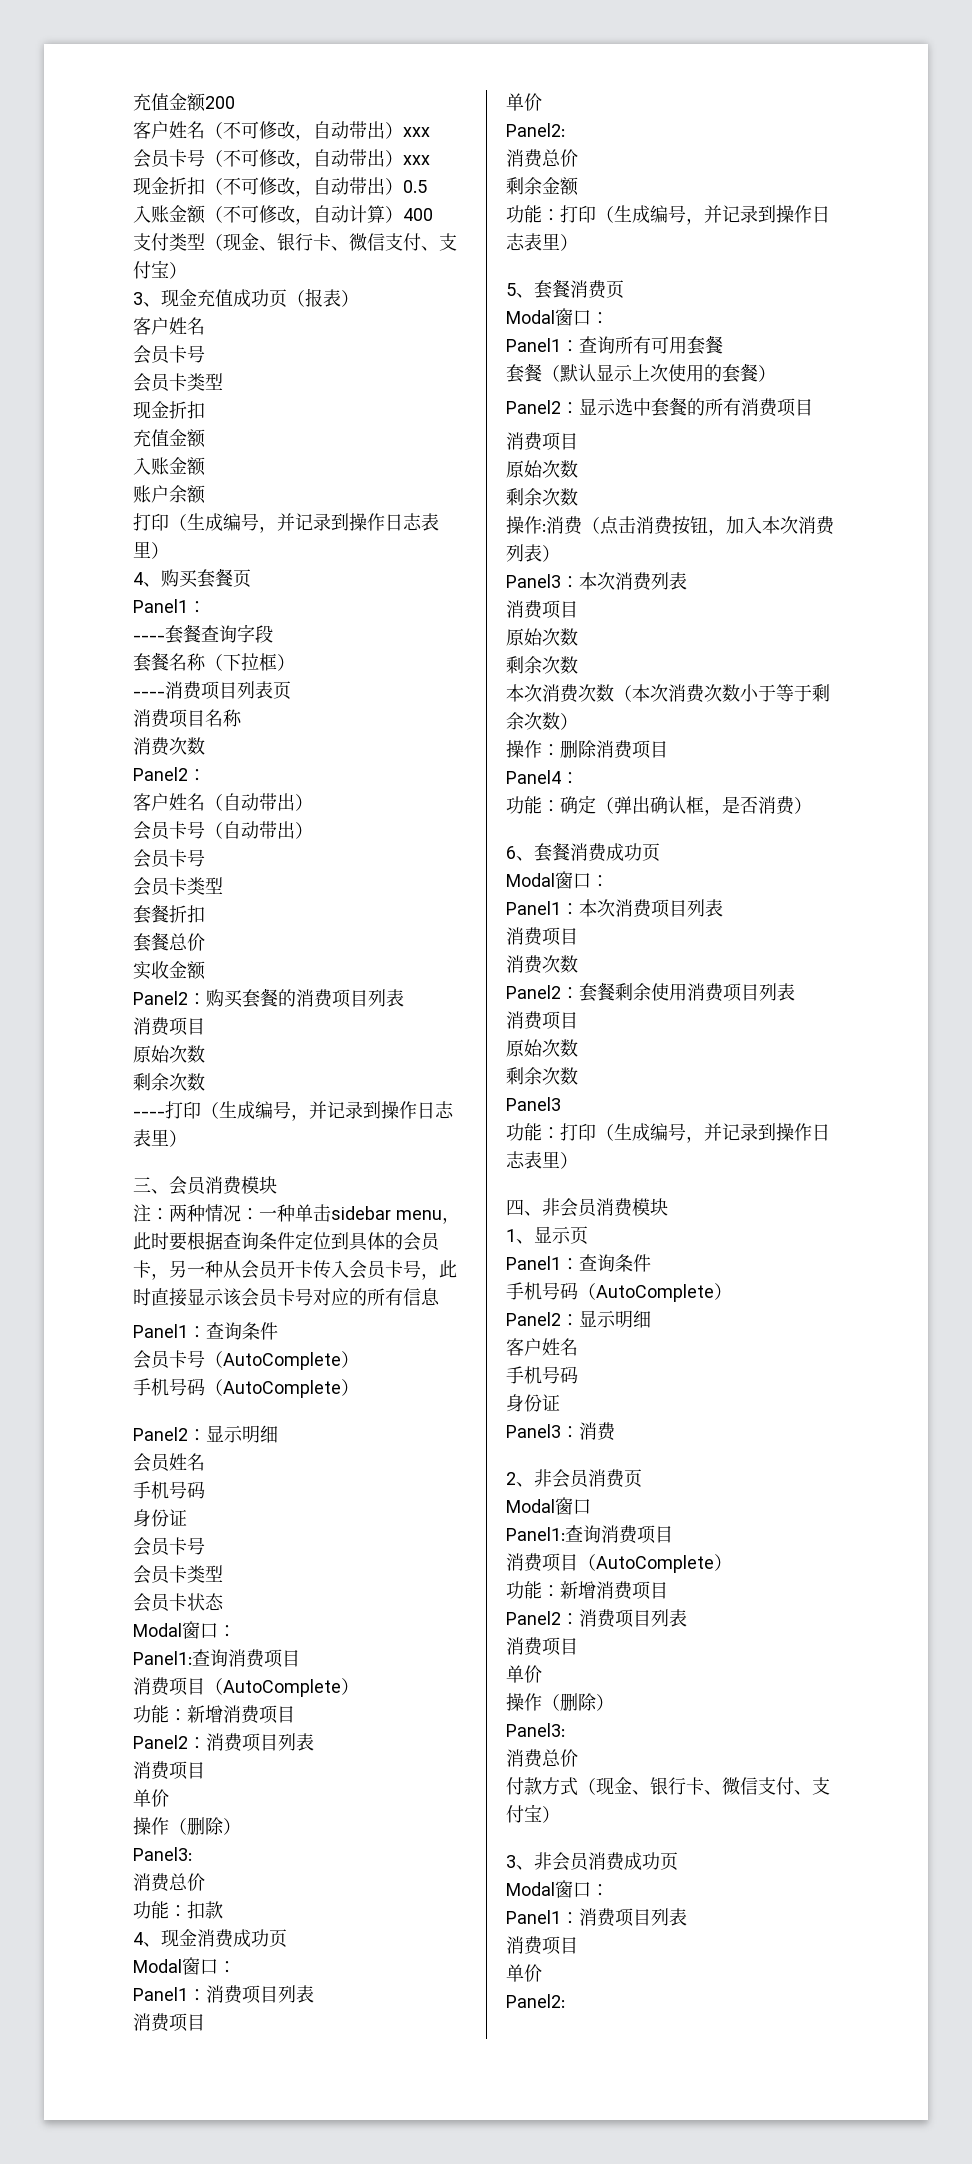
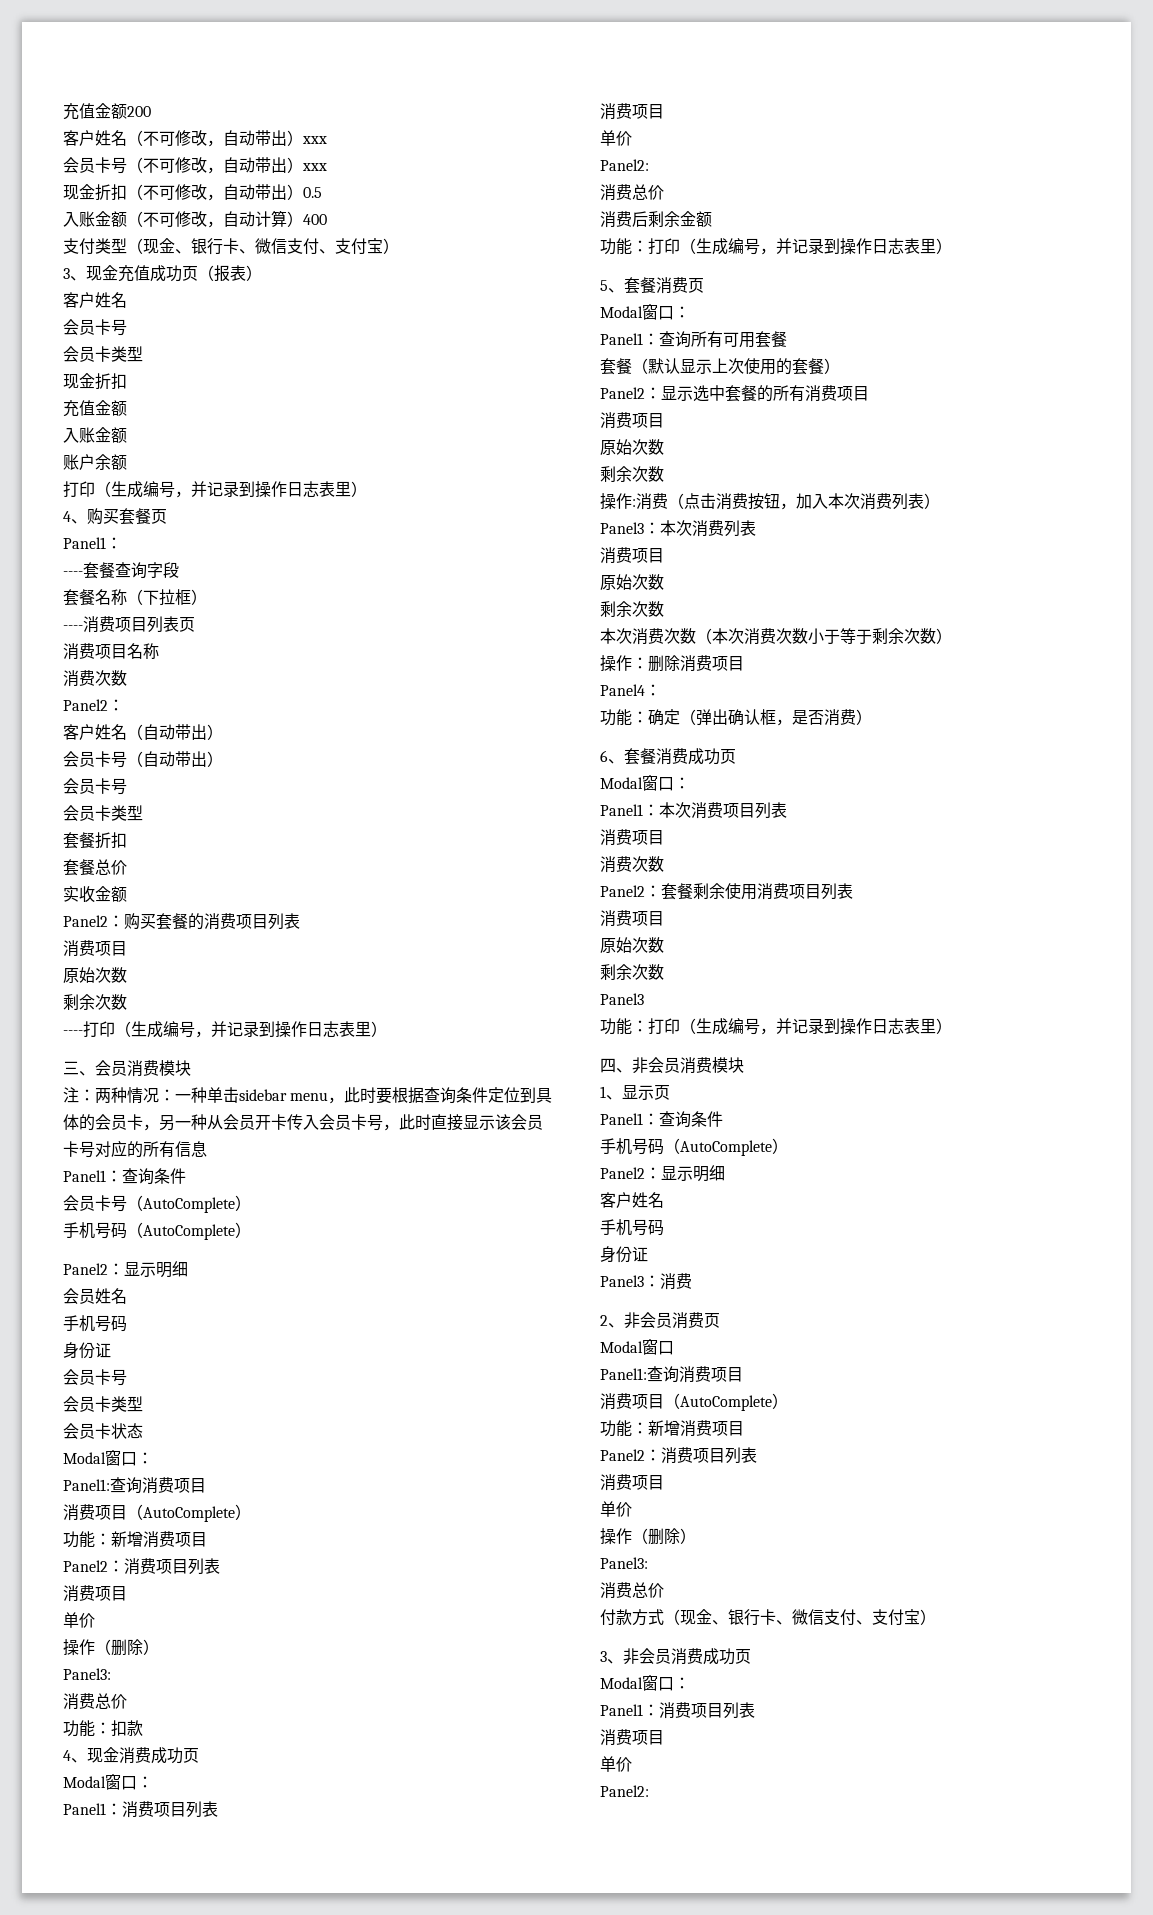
- 剩余金额
+ 消费后剩余金额

